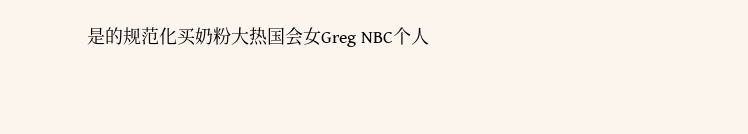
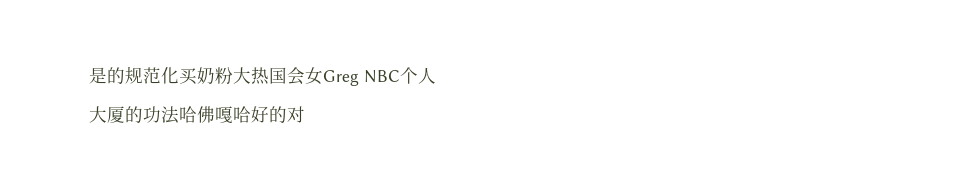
+ 大厦的功法哈佛嘎哈好的对

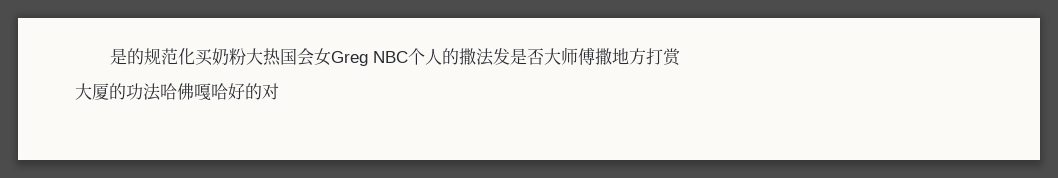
- 是的规范化买奶粉大热国会女Greg NBC个人
+ 是的规范化买奶粉大热国会女Greg NBC个人的撒法发是否大师傅撒地方打赏

